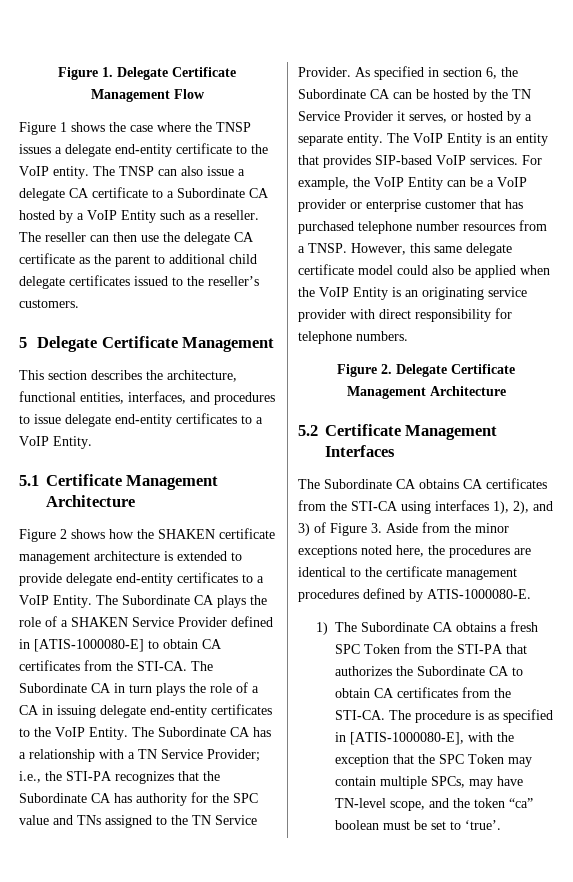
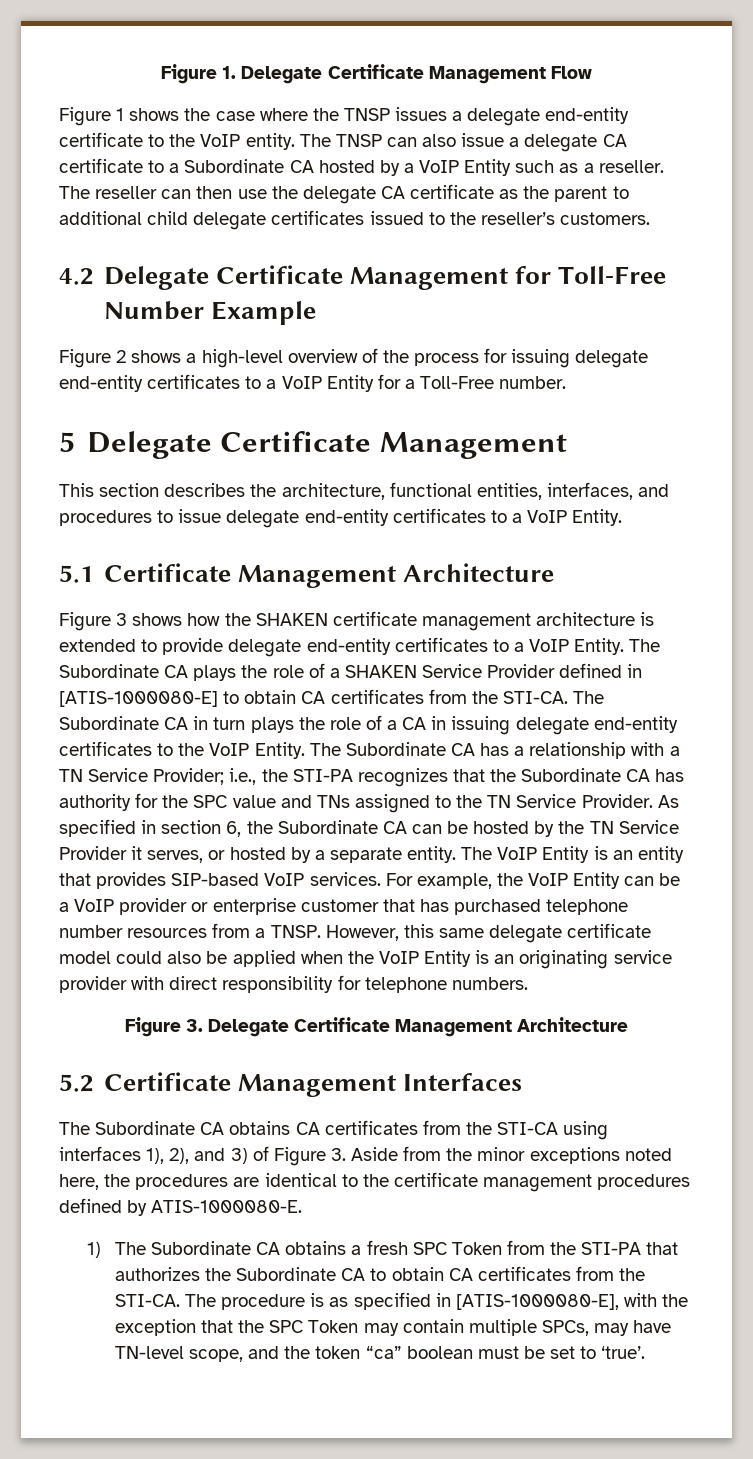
+ 4.2 Delegate Certificate Management for Toll-Free Number Example
+ Figure 2 shows a high-level overview of the process for issuing delegate end-entity certificates to a VoIP Entity for a Toll-Free number.
- Figure 2 shows how the SHAKEN certificate management architecture is extended to provide delegate end-entity certificates to a VoIP Entity.
+ Figure 3 shows how the SHAKEN certificate management architecture is extended to provide delegate end-entity certificates to a VoIP Entity.
- Figure 2. Delegate Certificate Management Architecture
+ Figure 3. Delegate Certificate Management Architecture

